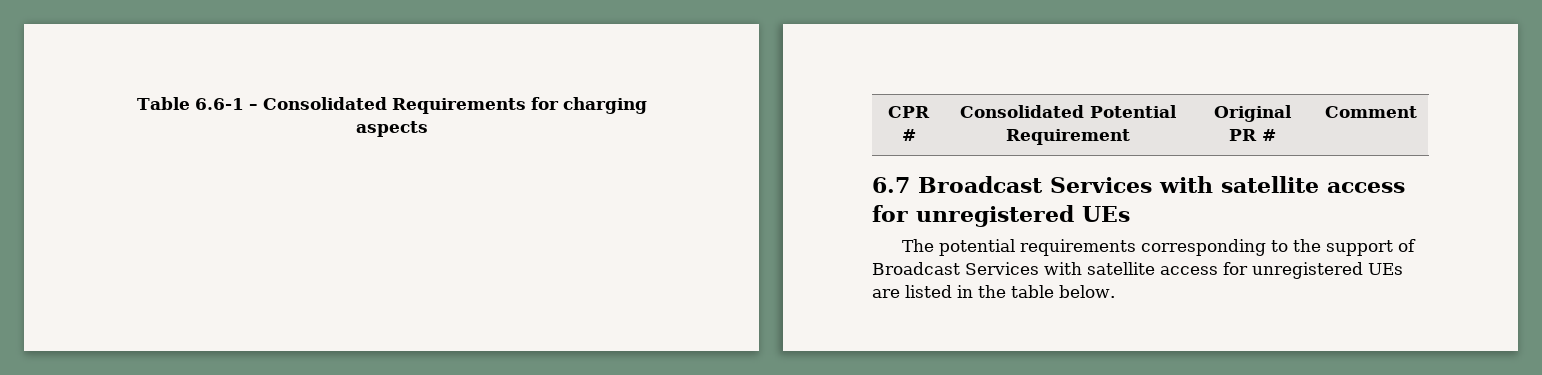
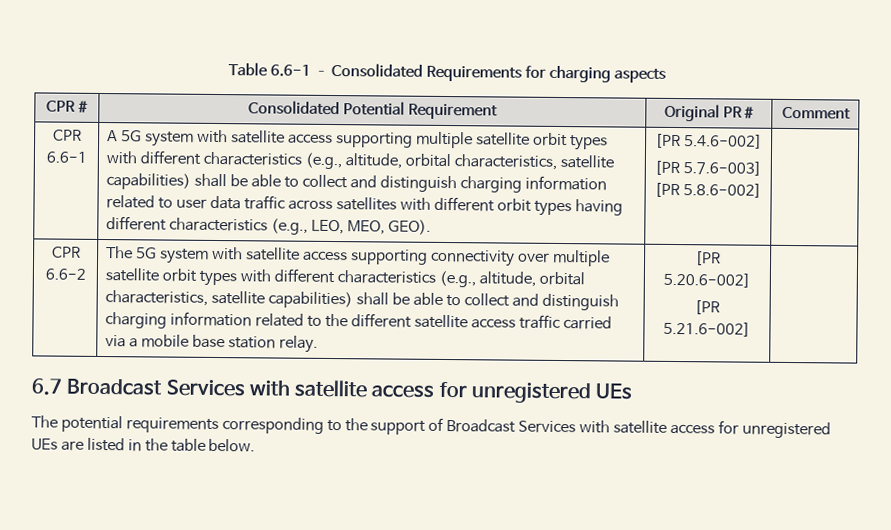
+ CPR 6.6-1 | A 5G system with satellite access supporting multiple satellite orbit types with different characteristics (e.g., altitude, orbital characteristics, satellite capabilities) shall be able to collect and distinguish charging information related to user data traffic across satellites with different orbit types having different characteristics (e.g., LEO, MEO, GEO). | [PR 5.4.6-002]
+ [PR 5.7.6-003] [PR 5.8.6-002] |
+ CPR 6.6-2 | The 5G system with satellite access supporting connectivity over multiple satellite orbit types with different characteristics (e.g., altitude, orbital characteristics, satellite capabilities) shall be able to collect and distinguish charging information related to the different satellite access traffic carried via a mobile base station relay. | [PR 5.20.6-002]
+ [PR 5.21.6-002]

